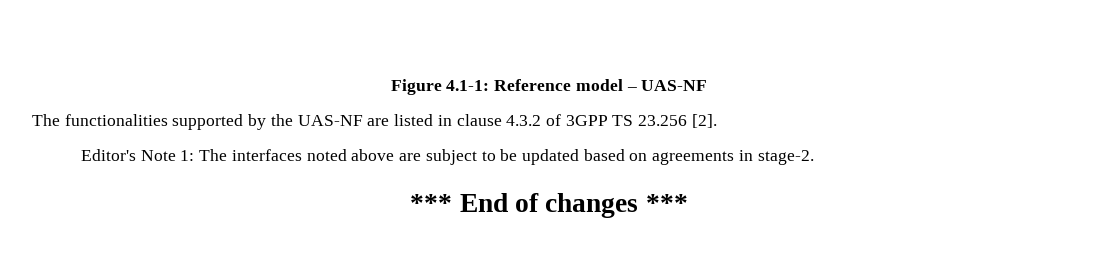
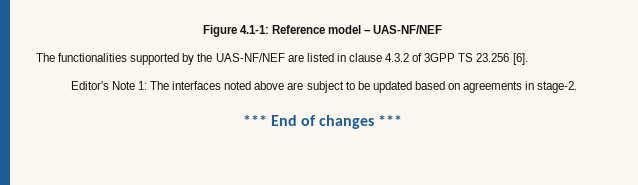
- Figure 4.1-1: Reference model – UAS-NF
+ Figure 4.1-1: Reference model – UAS-NF/NEF
- The functionalities supported by the UAS-NF are listed in clause 4.3.2 of 3GPP TS 23.256 [2].
+ The functionalities supported by the UAS-NF/NEF are listed in clause 4.3.2 of 3GPP TS 23.256 [6].

